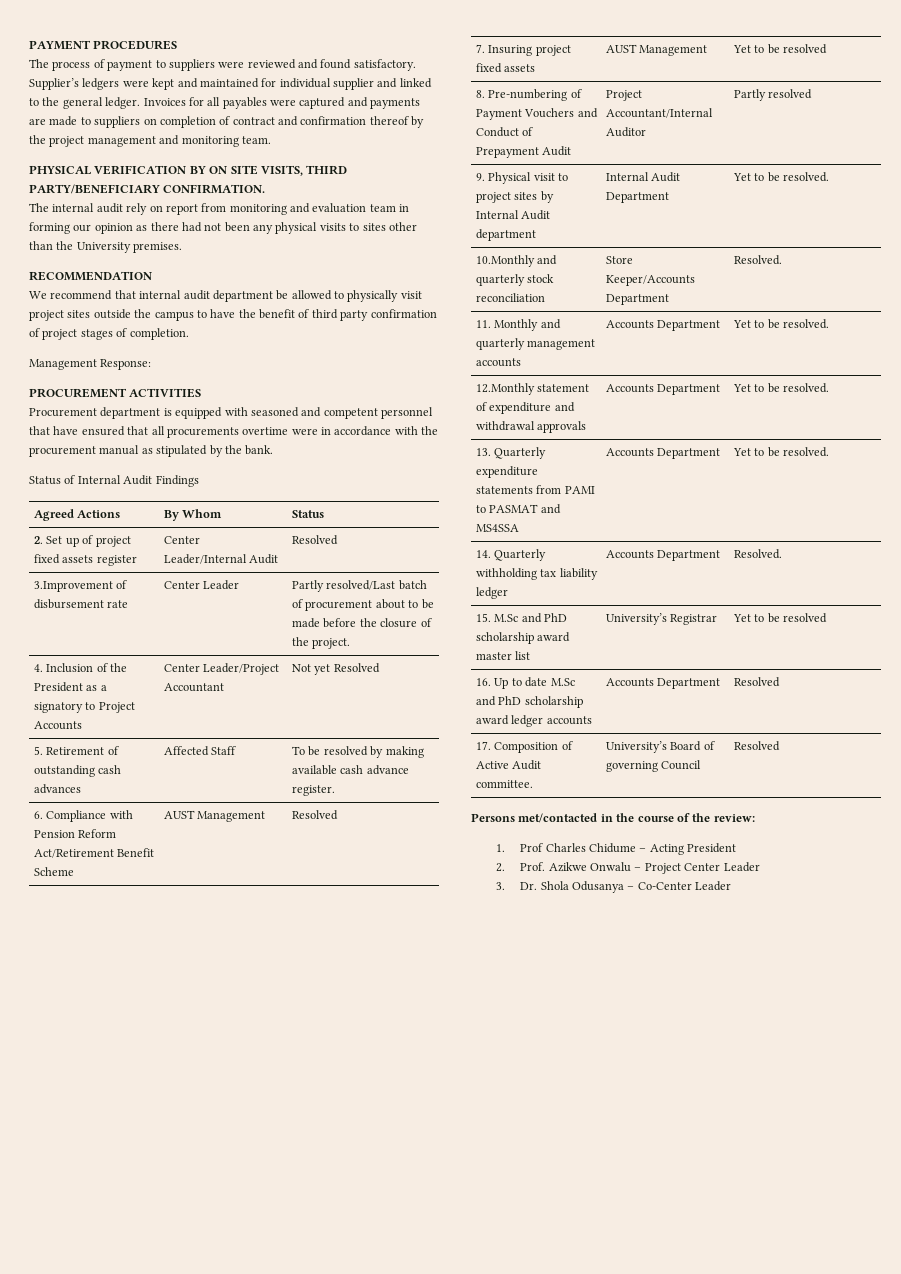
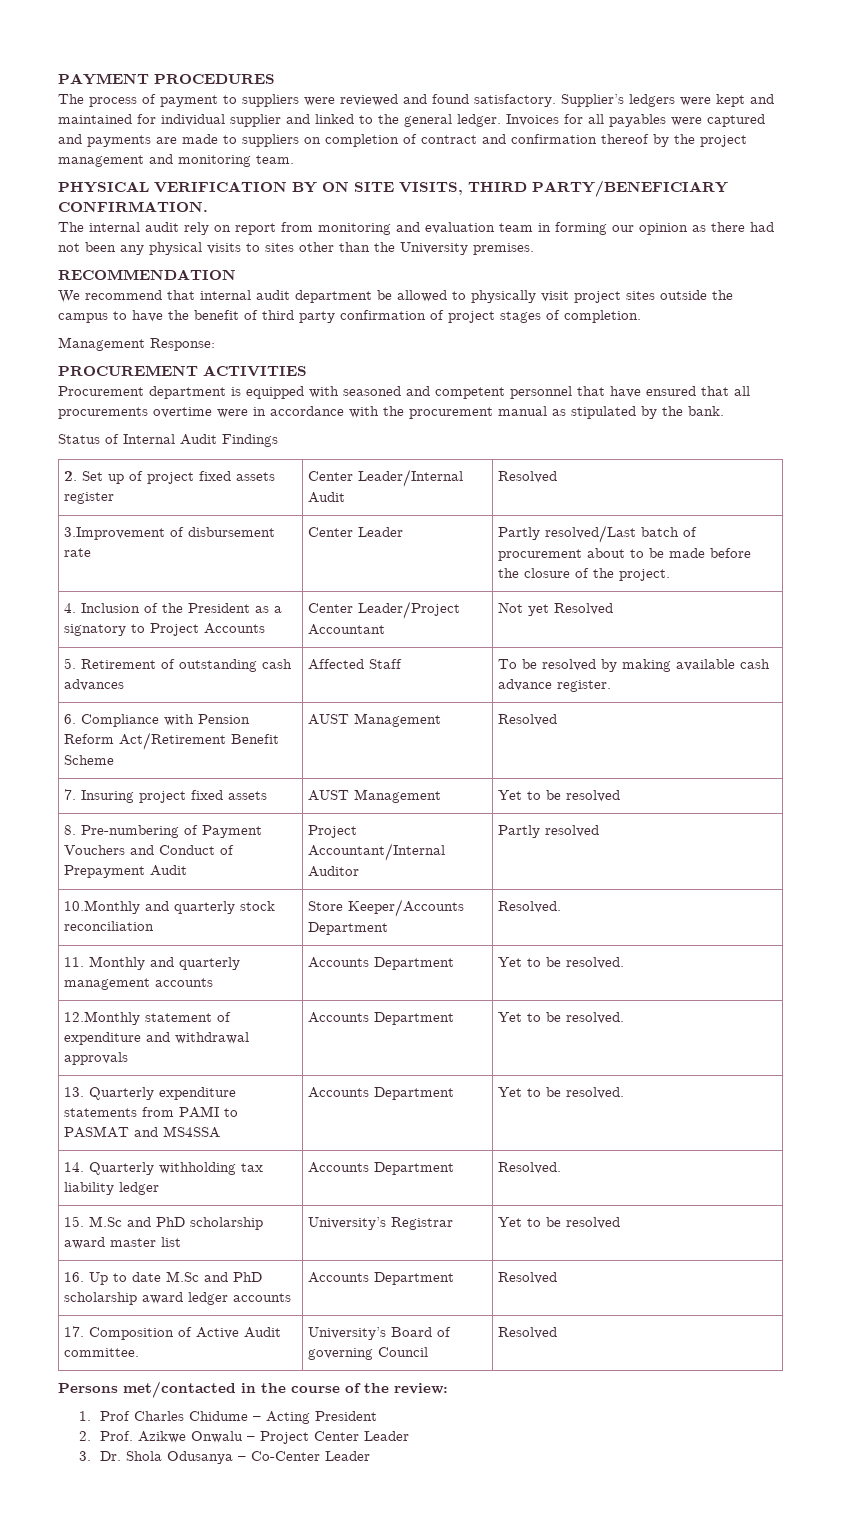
- Agreed Actions | By Whom | Status
- 9. Physical visit to project sites by Internal Audit department | Internal Audit Department | Yet to be resolved.

